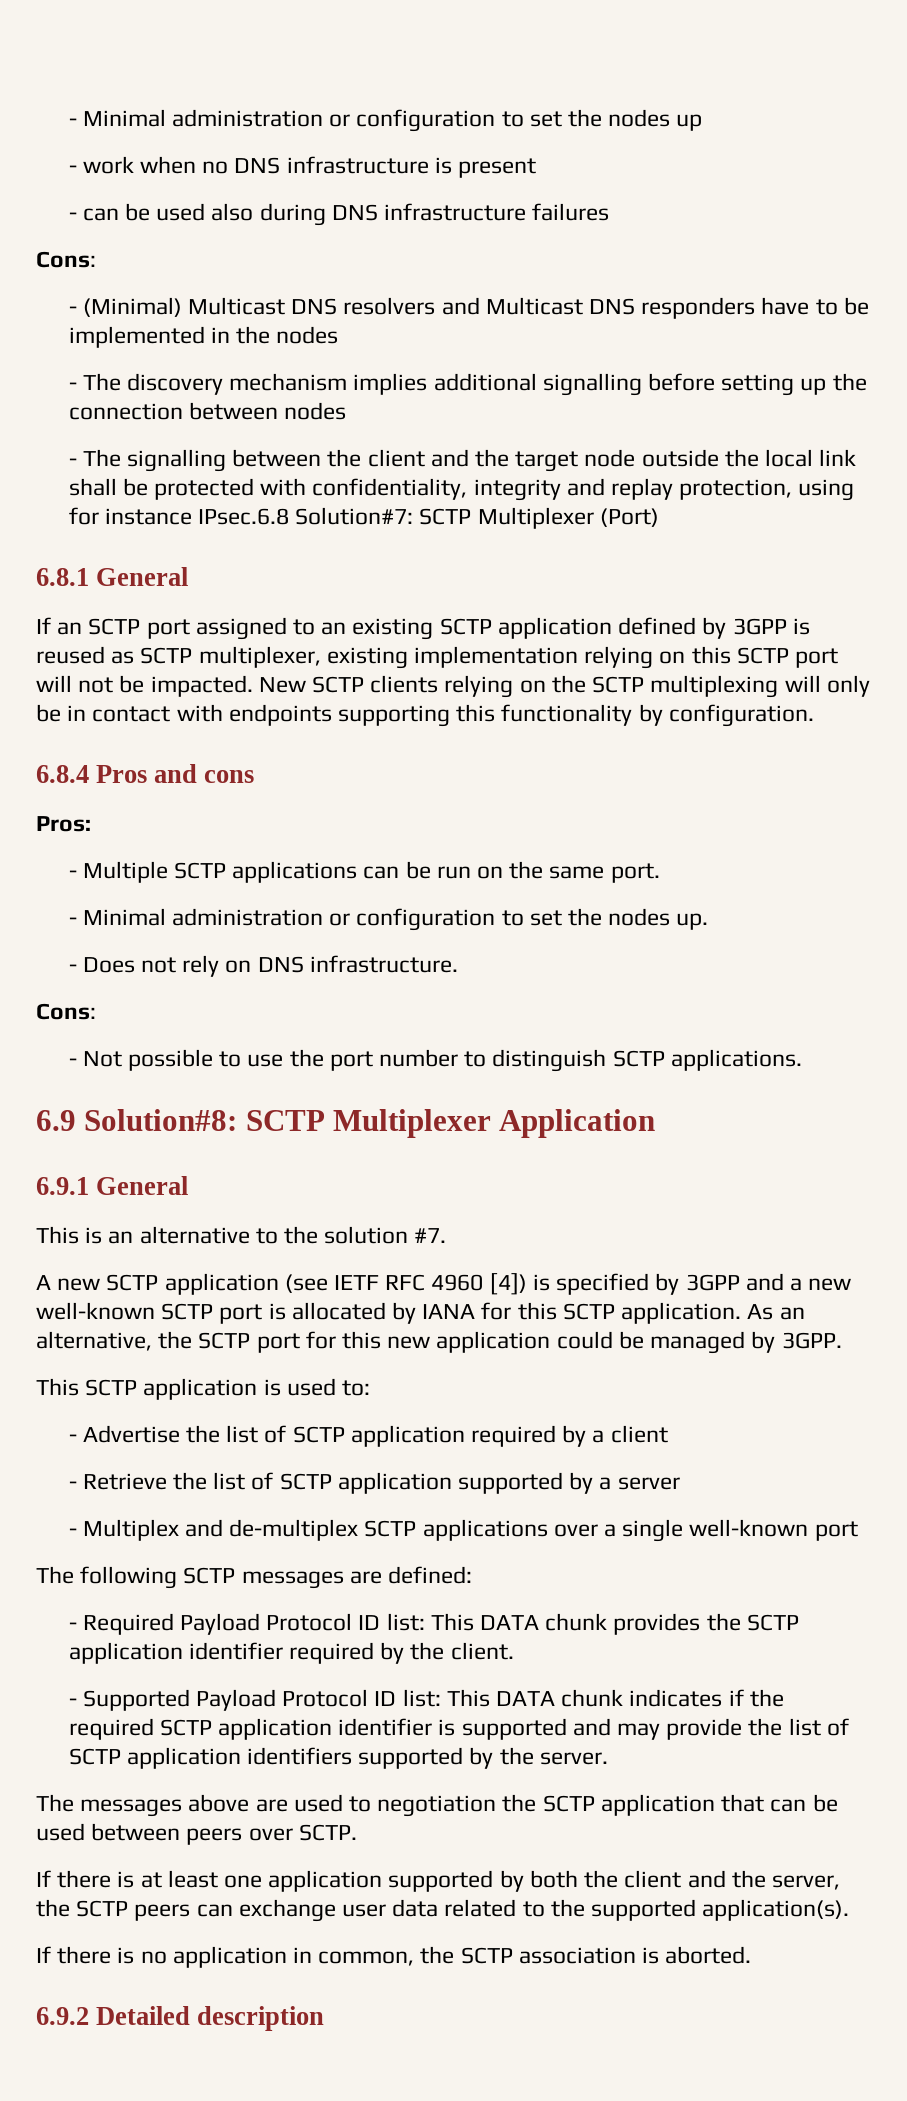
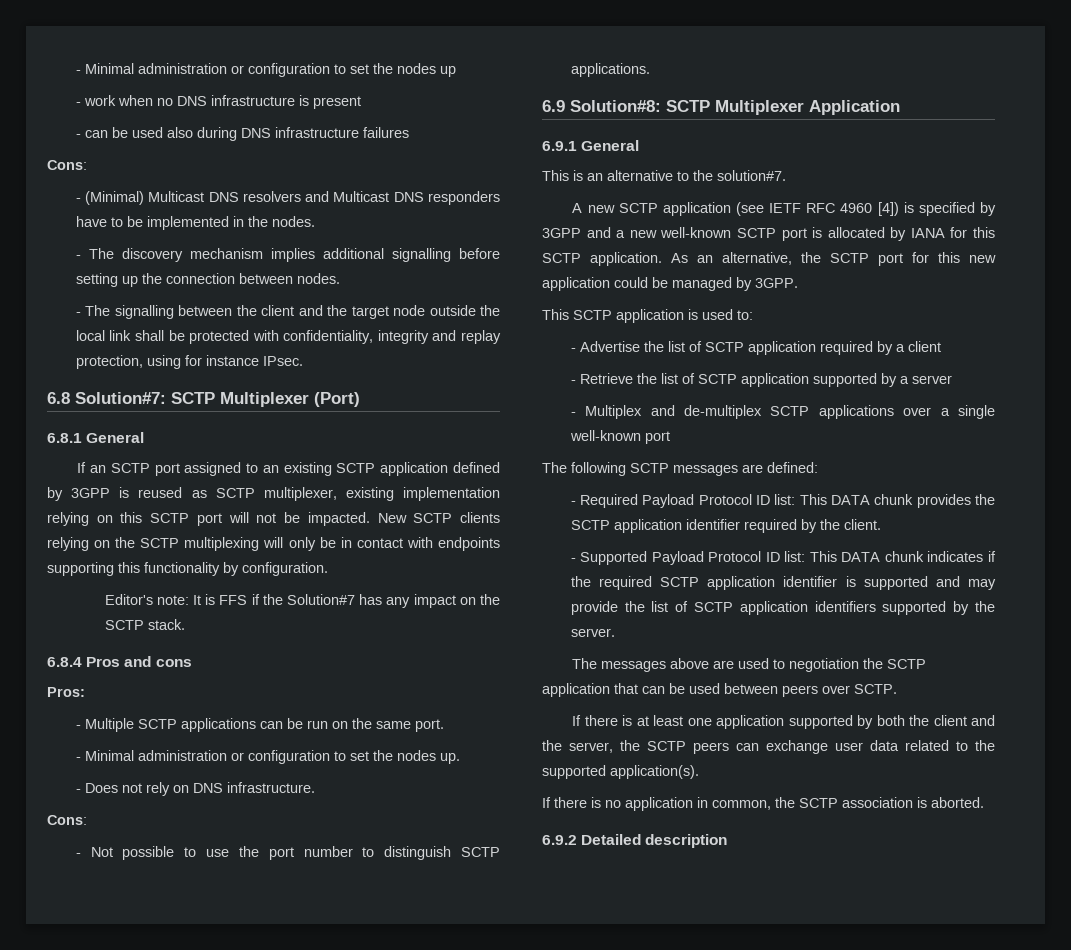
- - (Minimal) Multicast DNS resolvers and Multicast DNS responders have to be implemented in the nodes
+ - (Minimal) Multicast DNS resolvers and Multicast DNS responders have to be implemented in the nodes.
- - The discovery mechanism implies additional signalling before setting up the connection between nodes
+ - The discovery mechanism implies additional signalling before setting up the connection between nodes.
- - The signalling between the client and the target node outside the local link shall be protected with confidentiality, integrity and replay protection, using for instance IPsec.6.8 Solution#7: SCTP Multiplexer (Port)
+ - The signalling between the client and the target node outside the local link shall be protected with confidentiality, integrity and replay protection, using for instance IPsec.
+ 6.8 Solution#7: SCTP Multiplexer (Port)
+ Editor's note: It is FFS if the Solution#7 has any impact on the SCTP stack.
- This is an alternative to the solution #7.
+ This is an alternative to the solution#7.

